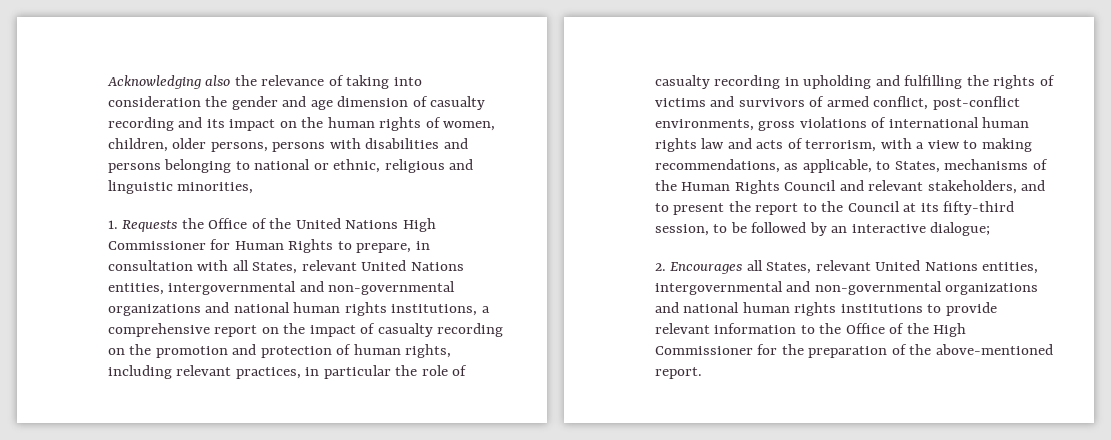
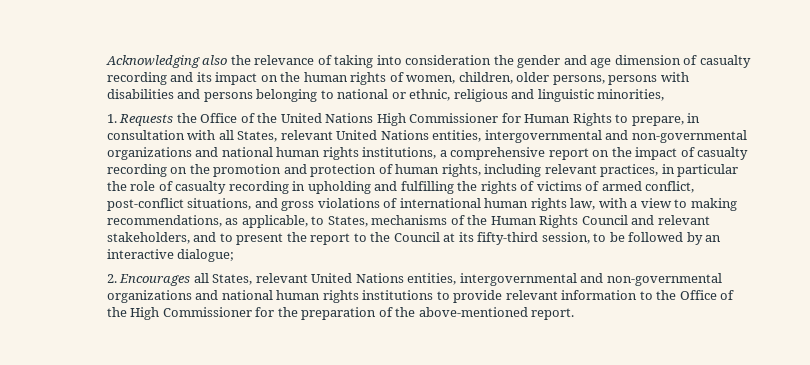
- 1. Requests the Office of the United Nations High Commissioner for Human Rights to prepare, in consultation with all States, relevant United Nations entities, intergovernmental and non-governmental organizations and national human rights institutions, a comprehensive report on the impact of casualty recording on the promotion and protection of human rights, including relevant practices, in particular the role of casualty recording in upholding and fulfilling the rights of victims and survivors of armed conflict, post-conflict environments, gross violations of international human rights law and acts of terrorism, with a view to making recommendations, as applicable, to States, mechanisms of the Human Rights Council and relevant stakeholders, and to present the report to the Council at its fifty-third session, to be followed by an interactive dialogue;
+ 1. Requests the Office of the United Nations High Commissioner for Human Rights to prepare, in consultation with all States, relevant United Nations entities, intergovernmental and non-governmental organizations and national human rights institutions, a comprehensive report on the impact of casualty recording on the promotion and protection of human rights, including relevant practices, in particular the role of casualty recording in upholding and fulfilling the rights of victims of armed conflict, post-conflict situations, and gross violations of international human rights law, with a view to making recommendations, as applicable, to States, mechanisms of the Human Rights Council and relevant stakeholders, and to present the report to the Council at its fifty-third session, to be followed by an interactive dialogue;

